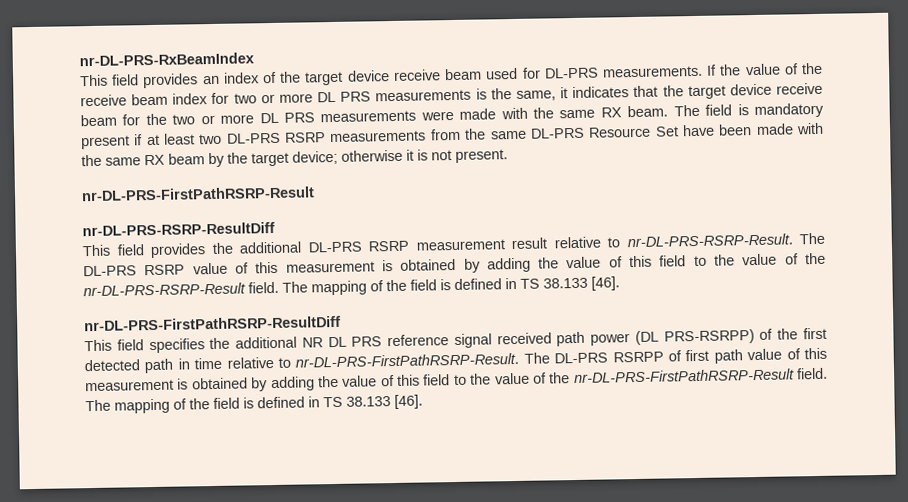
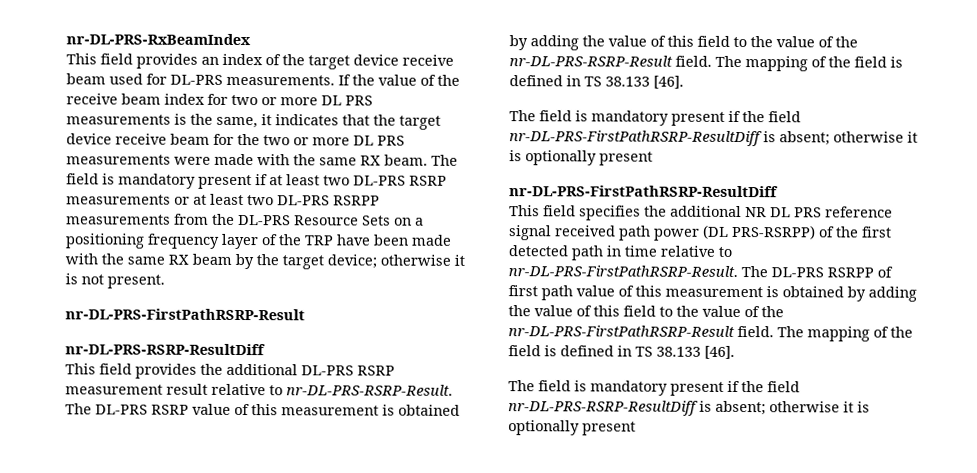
- The field is mandatory present if at least two DL-PRS RSRP measurements from the same DL-PRS Resource Set have been made with the same RX beam by the target device; otherwise it is not present.
+ The field is mandatory present if at least two DL-PRS RSRP measurements or at least two DL-PRS RSRPP measurements from the DL-PRS Resource Sets on a positioning frequency layer of the TRP have been made with the same RX beam by the target device; otherwise it is not present.
+ The field is mandatory present if the field nr-DL-PRS-FirstPathRSRP-ResultDiff is absent; otherwise it is optionally present
+ The field is mandatory present if the field nr-DL-PRS-RSRP-ResultDiff is absent; otherwise it is optionally present

